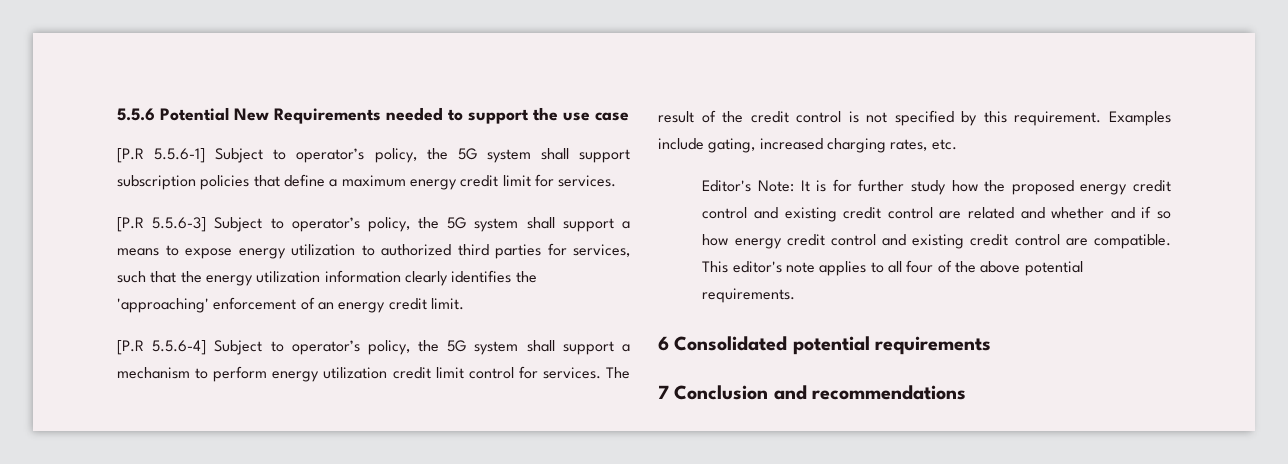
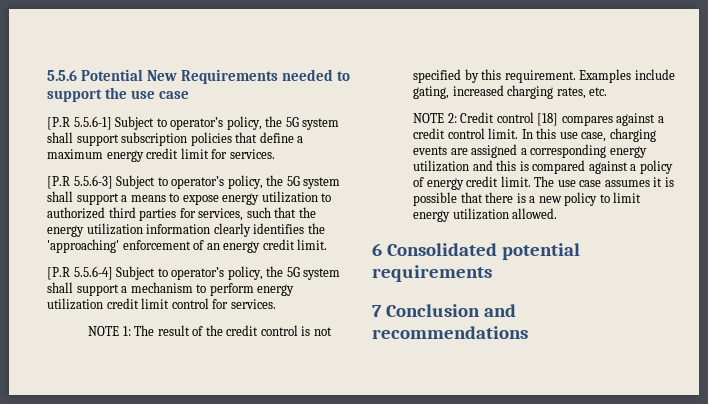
- [P.R 5.5.6-4] Subject to operator’s policy, the 5G system shall support a mechanism to perform energy utilization credit limit control for services. The result of the credit control is not specified by this requirement.
+ [P.R 5.5.6-4] Subject to operator’s policy, the 5G system shall support a mechanism to perform energy utilization credit limit control for services.
+ NOTE 1: The result of the credit control is not specified by this requirement.
- Editor's Note: It is for further study how the proposed energy credit control and existing credit control are related and whether and if so how energy credit control and existing credit control are compatible. This editor's note applies to all four of the above potential requirements.
+ NOTE 2: Credit control [18] compares against a credit control limit. In this use case, charging events are assigned a corresponding energy utilization and this is compared against a policy of energy credit limit. The use case assumes it is possible that there is a new policy to limit energy utilization allowed.

